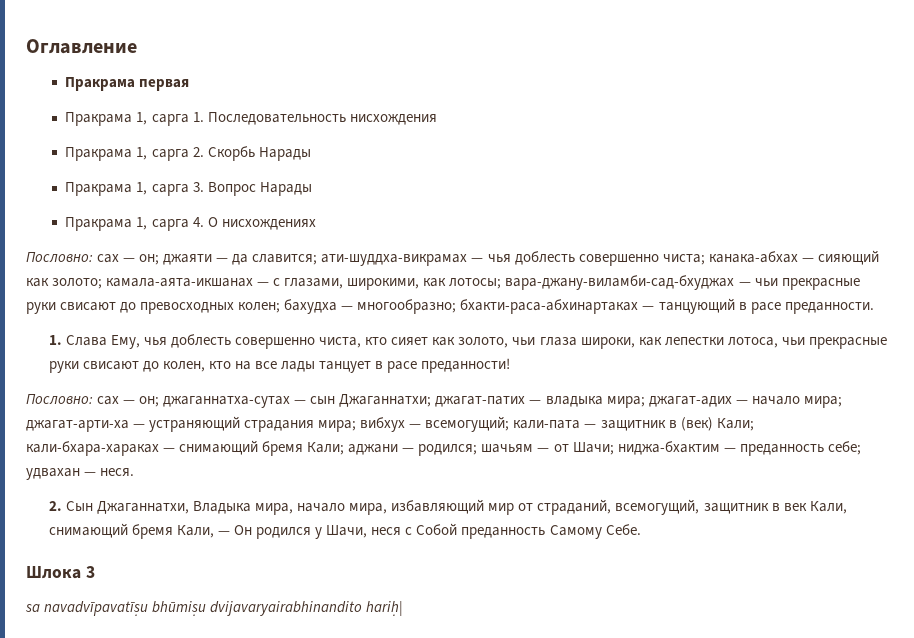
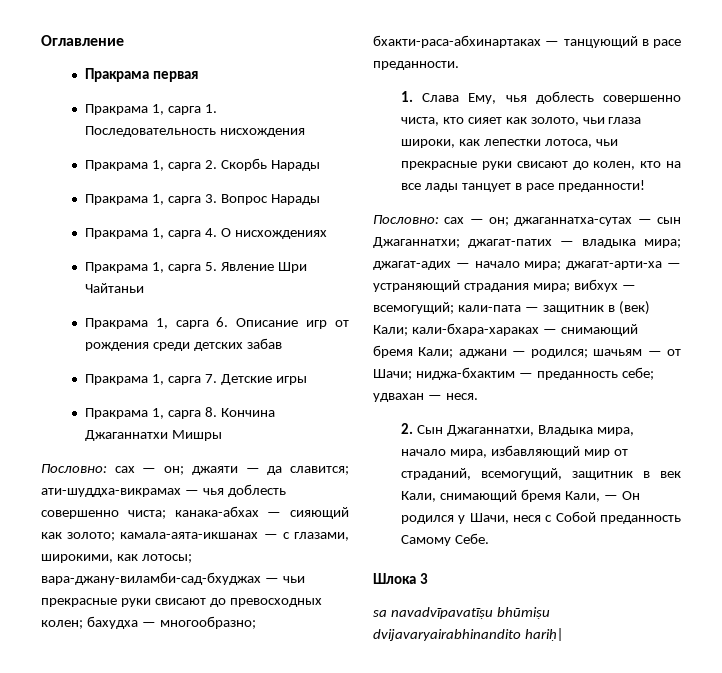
+ Пракрама 1, сарга 5. Явление Шри Чайтаньи
+ Пракрама 1, сарга 6. Описание игр от рождения среди детских забав
+ Пракрама 1, сарга 7. Детские игры
+ Пракрама 1, сарга 8. Кончина Джаганнатхи Мишры

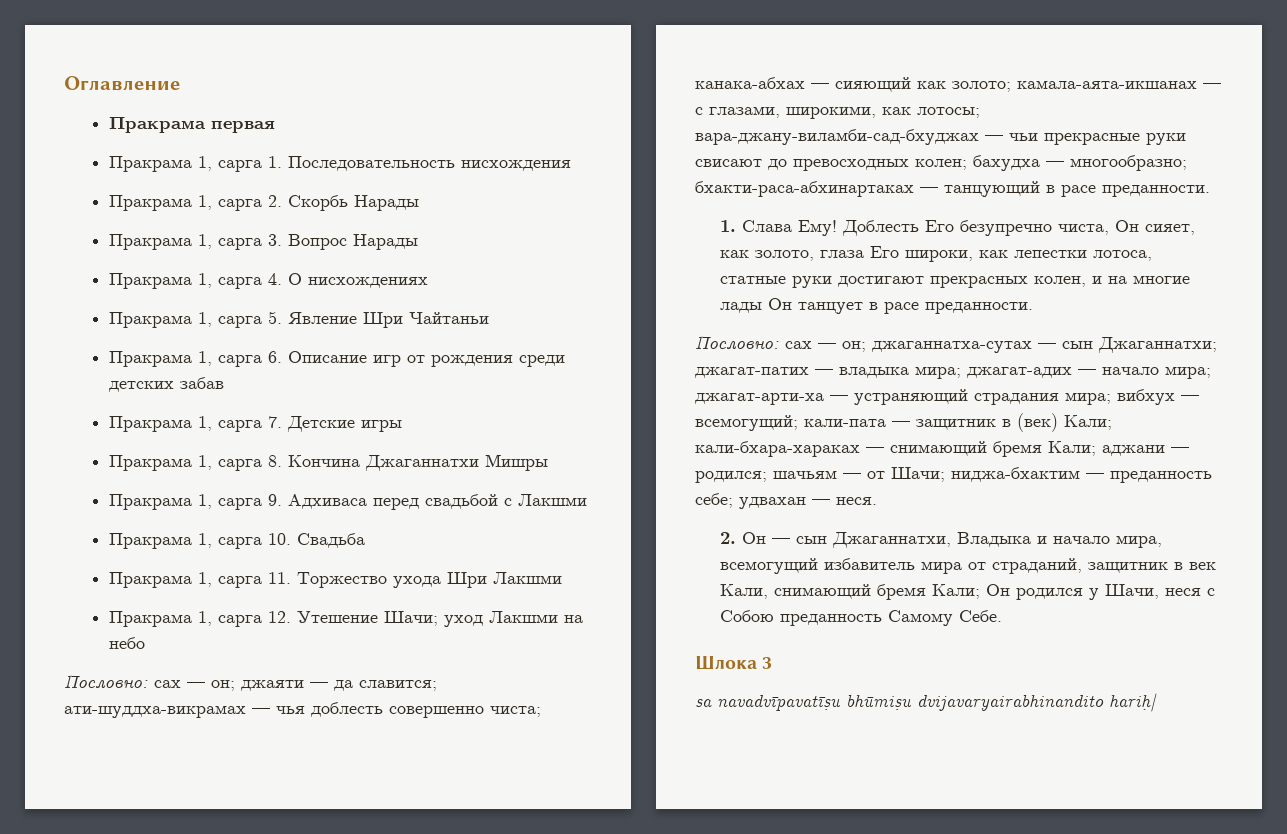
+ Пракрама 1, сарга 9. Адхиваса перед свадьбой с Лакшми
+ Пракрама 1, сарга 10. Свадьба
+ Пракрама 1, сарга 11. Торжество ухода Шри Лакшми
+ Пракрама 1, сарга 12. Утешение Шачи; уход Лакшми на небо
- 1. Слава Ему, чья доблесть совершенно чиста, кто сияет как золото, чьи глаза широки, как лепестки лотоса, чьи прекрасные руки свисают до колен, кто на все лады танцует в расе преданности!
+ 1. Слава Ему! Доблесть Его безупречно чиста, Он сияет, как золото, глаза Его широки, как лепестки лотоса, статные руки достигают прекрасных колен, и на многие лады Он танцует в расе преданности.
- 2. Сын Джаганнатхи, Владыка мира, начало мира, избавляющий мир от страданий, всемогущий, защитник в век Кали, снимающий бремя Кали, — Он родился у Шачи, неся с Собой преданность Самому Себе.
+ 2. Он — сын Джаганнатхи, Владыка и начало мира, всемогущий избавитель мира от страданий, защитник в век Кали, снимающий бремя Кали; Он родился у Шачи, неся с Собою преданность Самому Себе.

